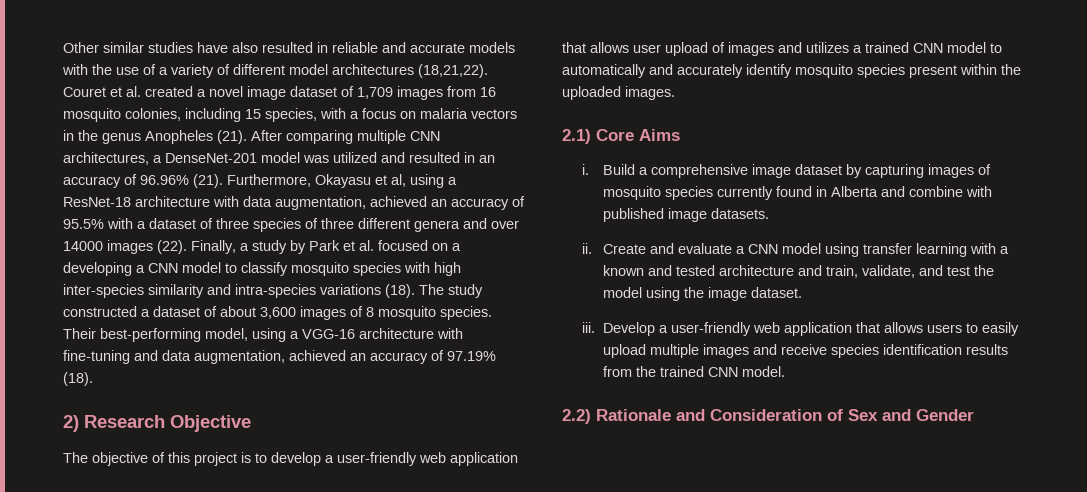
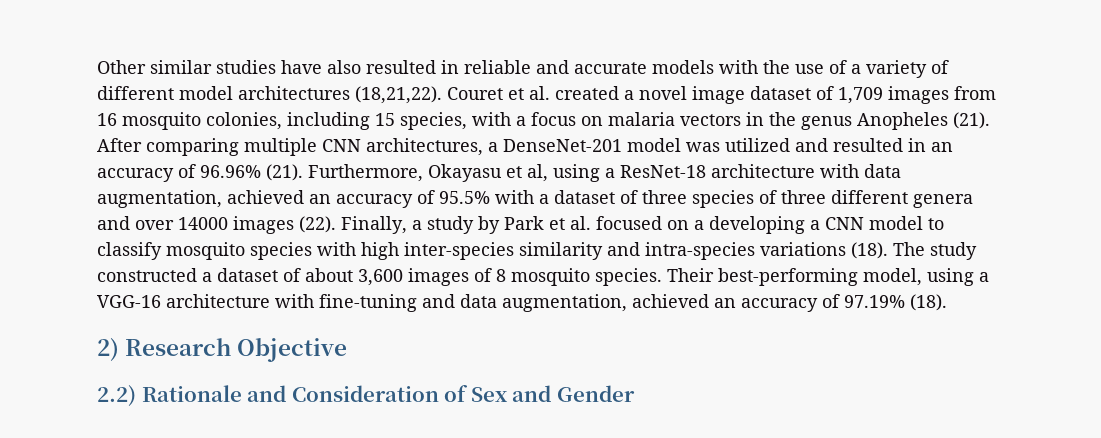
- The objective of this project is to develop a user-friendly web application that allows user upload of images and utilizes a trained CNN model to automatically and accurately identify mosquito species present within the uploaded images.
- 2.1) Core Aims
- i. Build a comprehensive image dataset by capturing images of mosquito species currently found in Alberta and combine with published image datasets.
- ii. Create and evaluate a CNN model using transfer learning with a known and tested architecture and train, validate, and test the model using the image dataset.
- iii. Develop a user-friendly web application that allows users to easily upload multiple images and receive species identification results from the trained CNN model.

